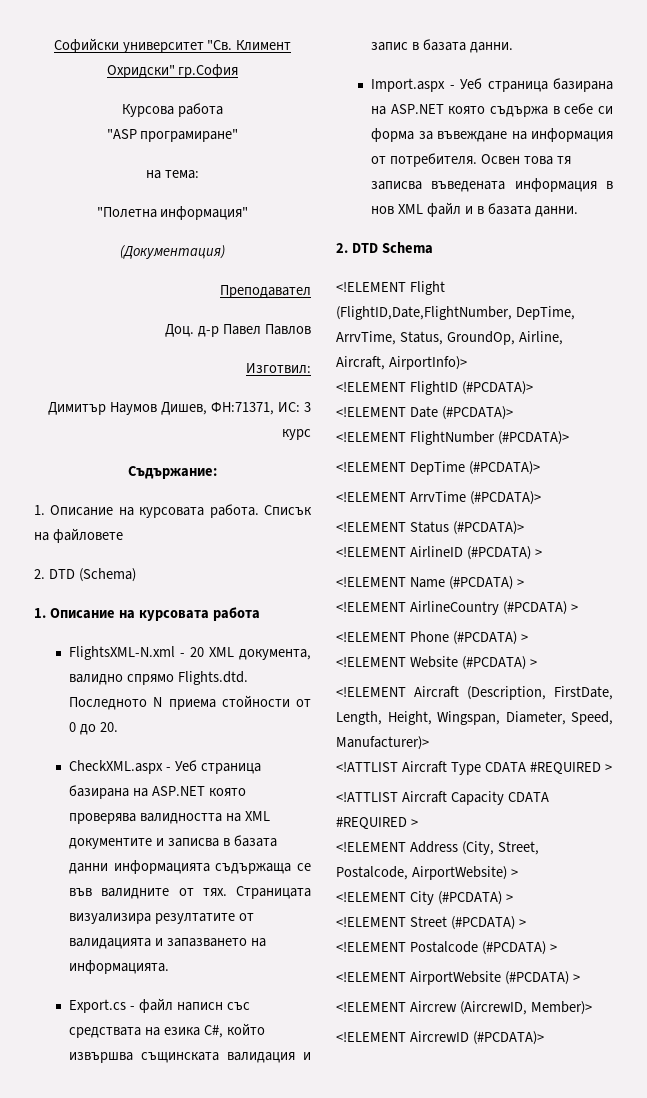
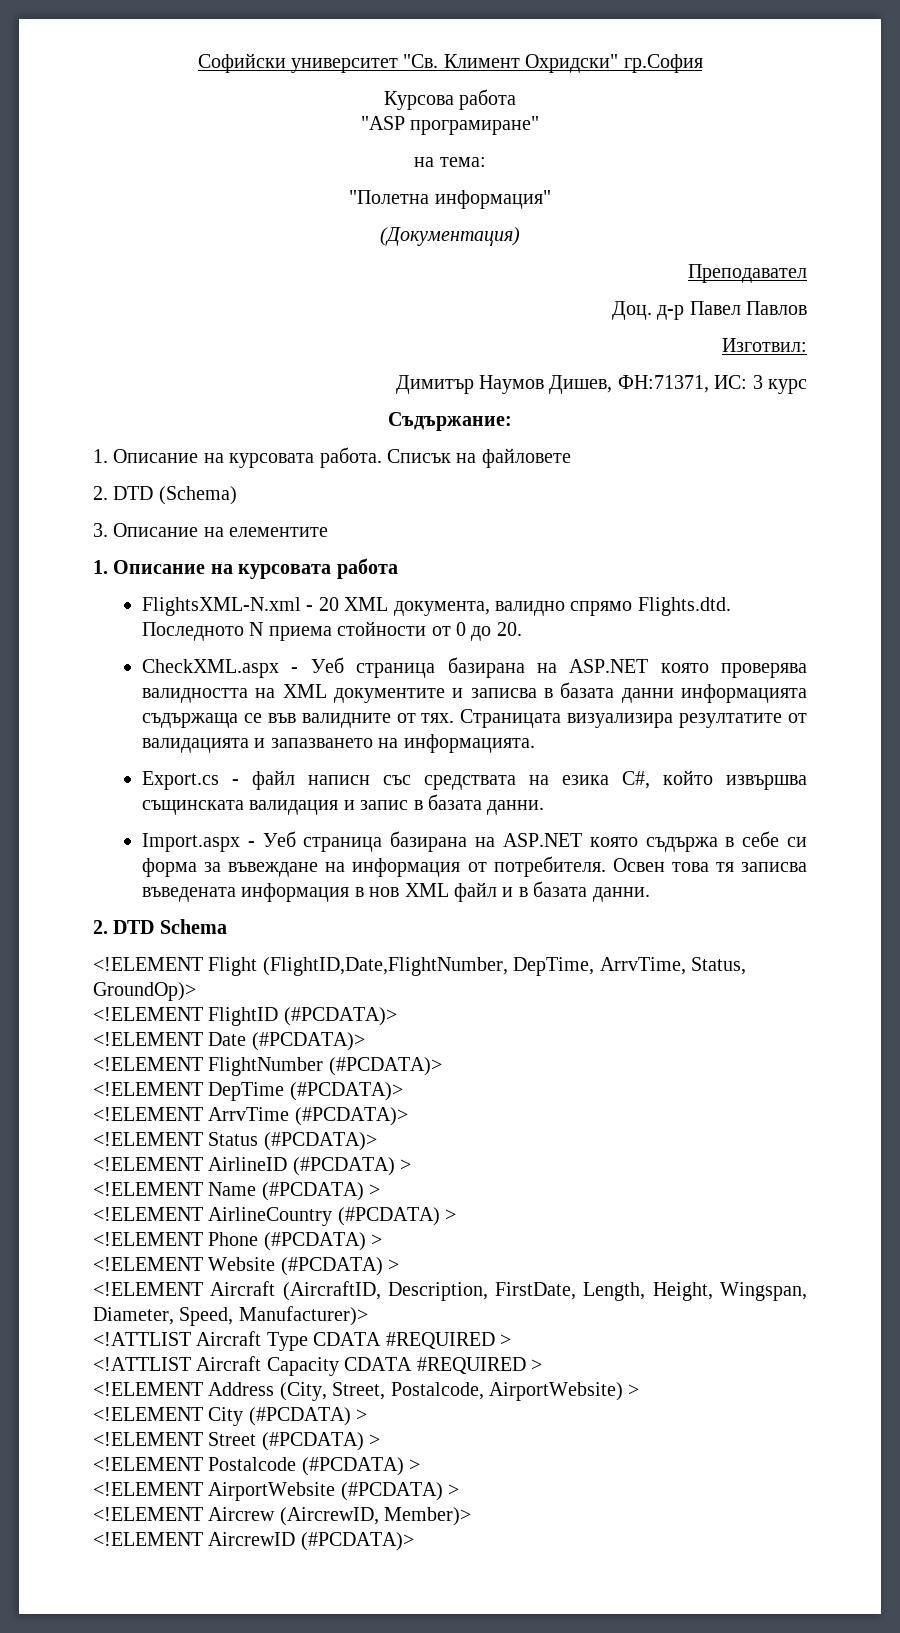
+ 3. Описание на елементите
- <!ELEMENT Flight (FlightID,Date,FlightNumber, DepTime, ArrvTime, Status, GroundOp, Airline, Aircraft, AirportInfo)>
+ <!ELEMENT Flight (FlightID,Date,FlightNumber, DepTime, ArrvTime, Status, GroundOp)>
- <!ELEMENT Aircraft (Description, FirstDate, Length, Height, Wingspan, Diameter, Speed, Manufacturer)>
+ <!ELEMENT Aircraft (AircraftID, Description, FirstDate, Length, Height, Wingspan, Diameter, Speed, Manufacturer)>

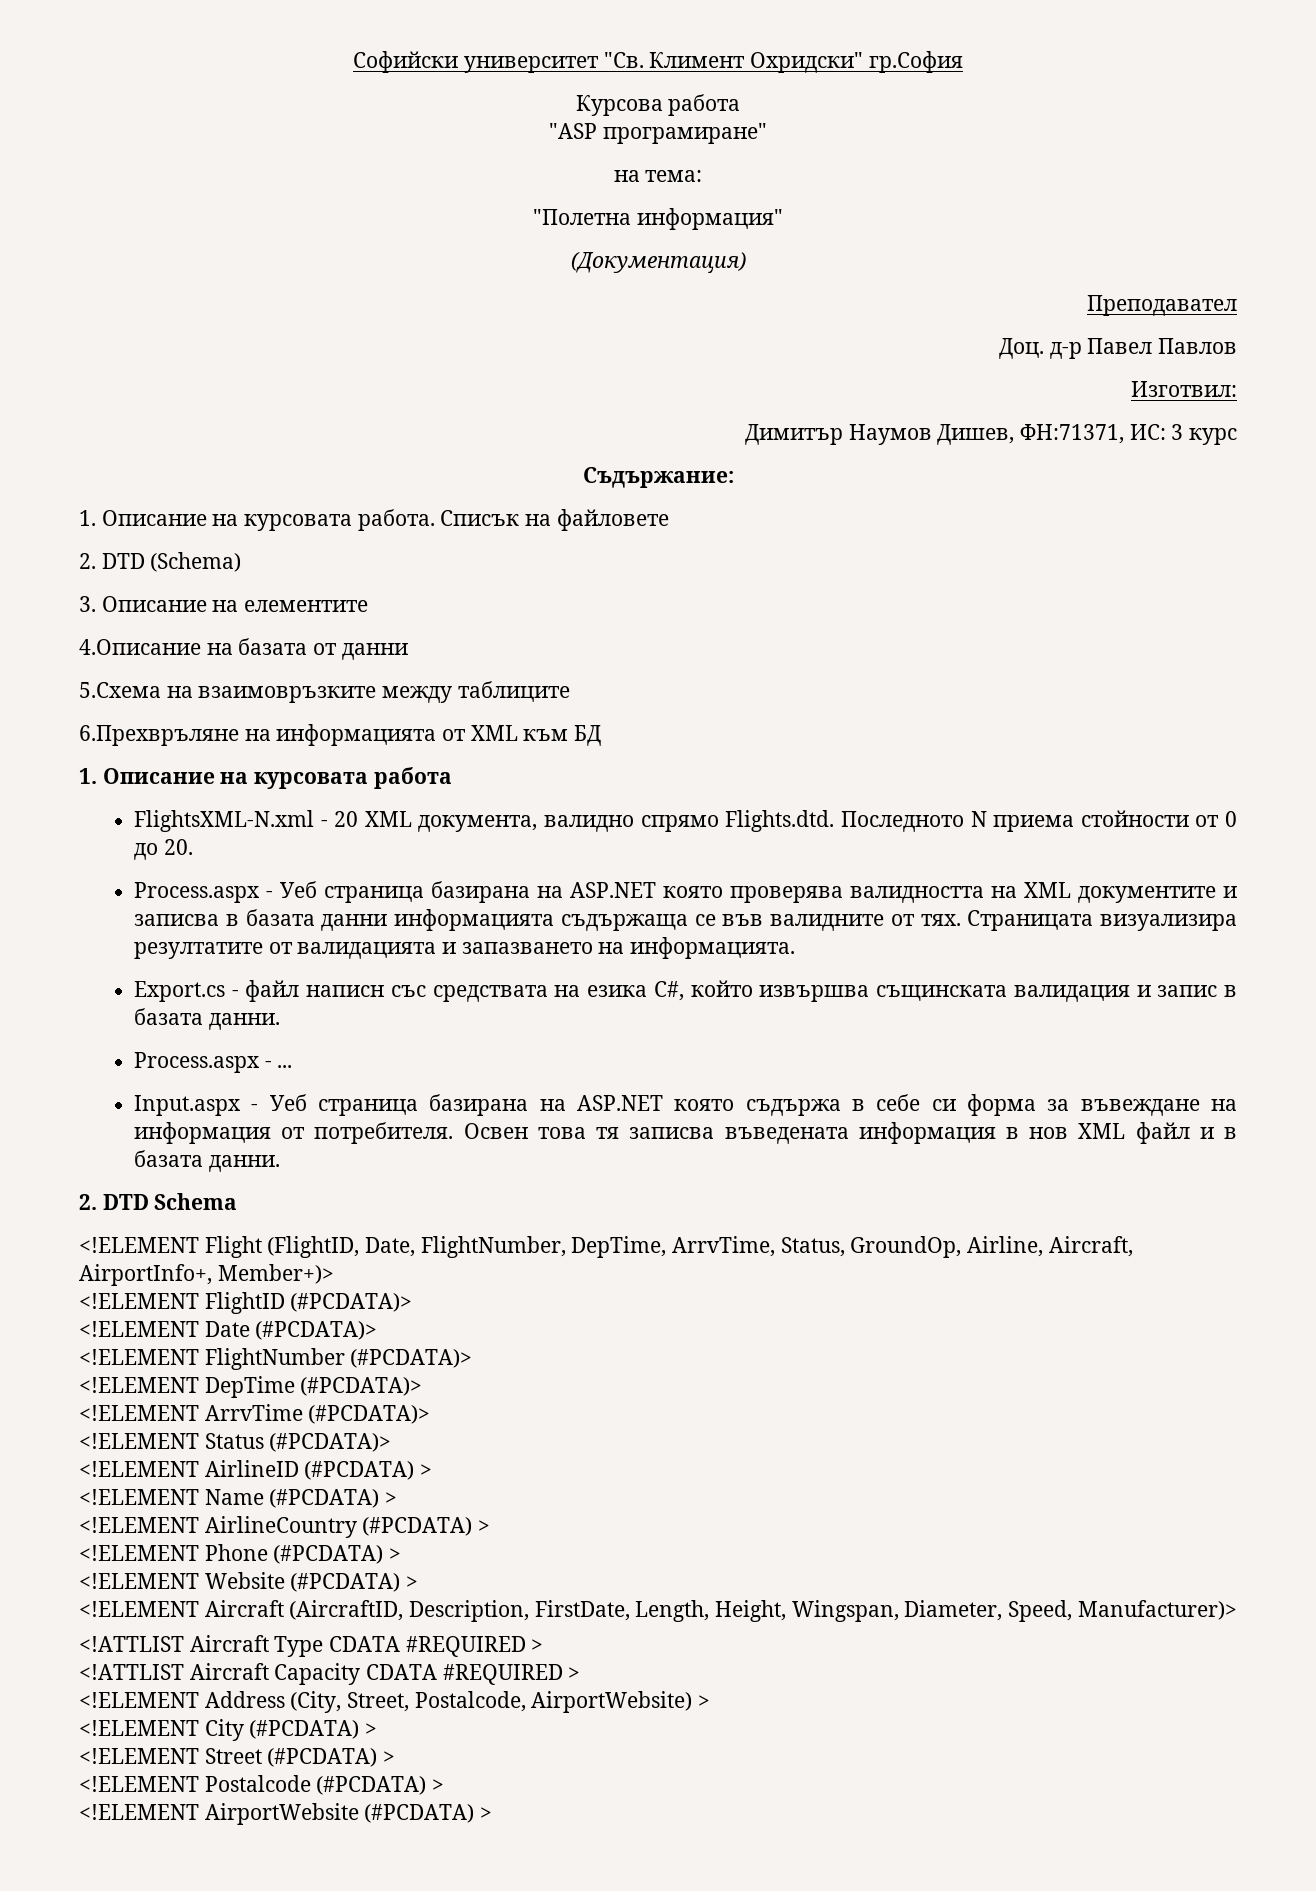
+ 4.Описание на базата от данни
+ 5.Схема на взаимовръзките между таблиците
+ 6.Прехвръляне на информацията от XML към БД
- CheckXML.aspx - Уеб страница базирана на ASP.NET която проверява валидността на XML документите и записва в базата данни информацията съдържаща се във валидните от тях.
+ Process.aspx - Уеб страница базирана на ASP.NET която проверява валидността на XML документите и записва в базата данни информацията съдържаща се във валидните от тях.
- Import.aspx - Уеб страница базирана на ASP.NET която съдържа в себе си форма за въвеждане на информация от потребителя.
+ Process.aspx - ...
+ Input.aspx - Уеб страница базирана на ASP.NET която съдържа в себе си форма за въвеждане на информация от потребителя.
- <!ELEMENT Flight (FlightID,Date,FlightNumber, DepTime, ArrvTime, Status, GroundOp)>
+ <!ELEMENT Flight (FlightID, Date, FlightNumber, DepTime, ArrvTime, Status, GroundOp, Airline, Aircraft, AirportInfo+, Member+)>
- <!ELEMENT Aircrew (AircrewID, Member)>
- <!ELEMENT AircrewID (#PCDATA)>

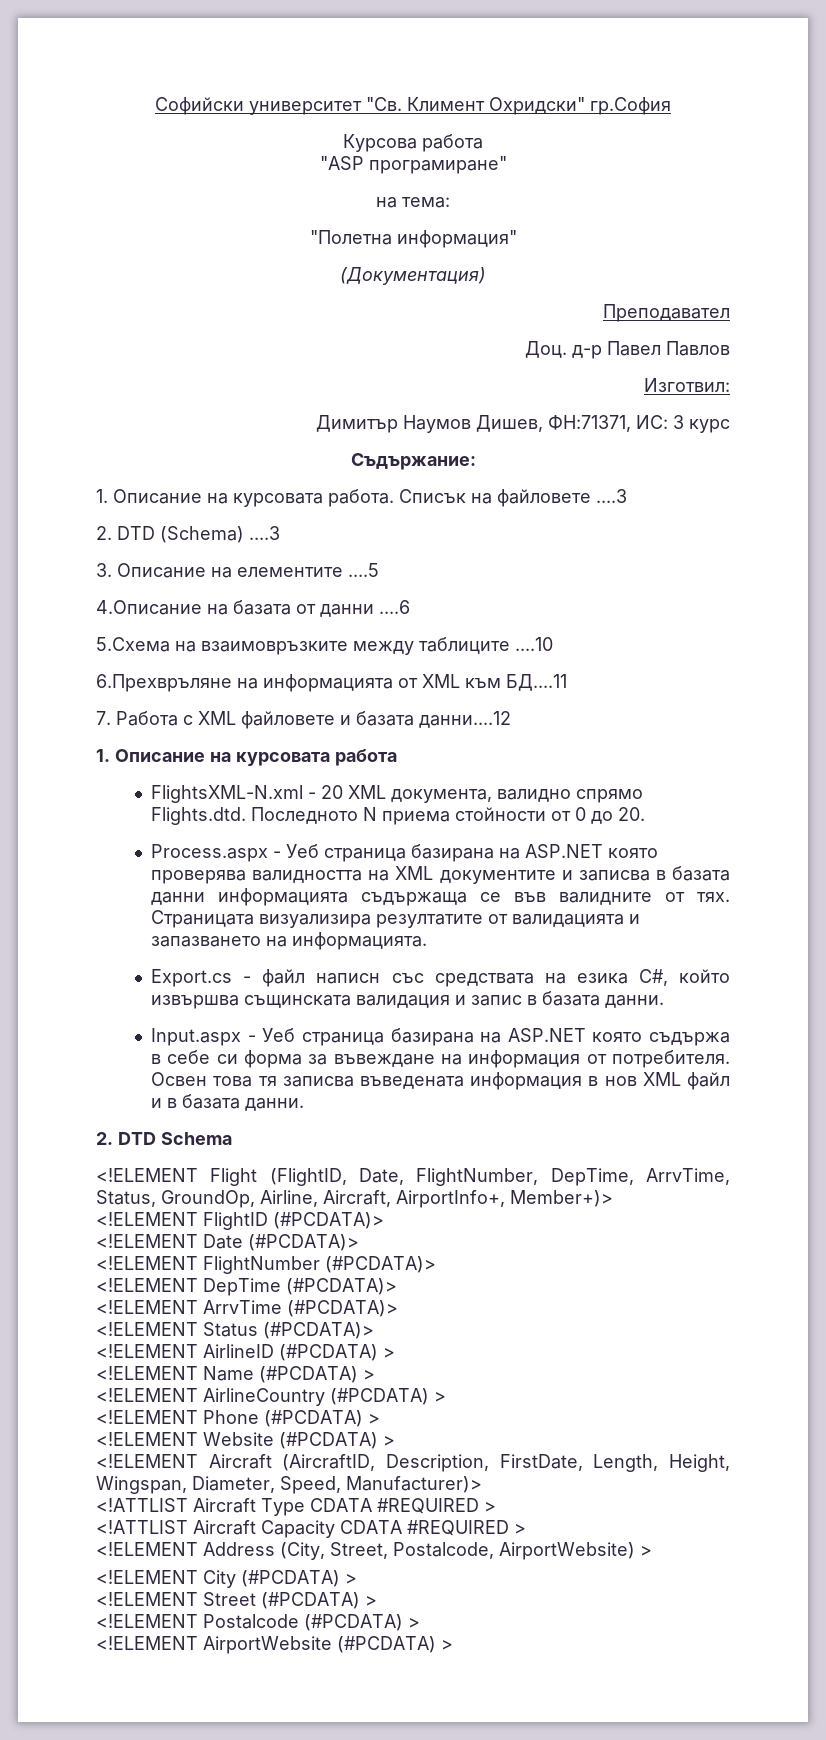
- Списък на файловете
+ Списък на файловете ....3
- 2. DTD (Schema)
+ 2. DTD (Schema) ....3
- 3. Описание на елементите
+ 3. Описание на елементите ....5
- 4.Описание на базата от данни
+ 4.Описание на базата от данни ....6
- 5.Схема на взаимовръзките между таблиците
+ 5.Схема на взаимовръзките между таблиците ....10
- 6.Прехвръляне на информацията от XML към БД
+ 6.Прехвръляне на информацията от XML към БД....11
+ 7. Работа с XML файловете и базата данни....12
- Process.aspx - ...

